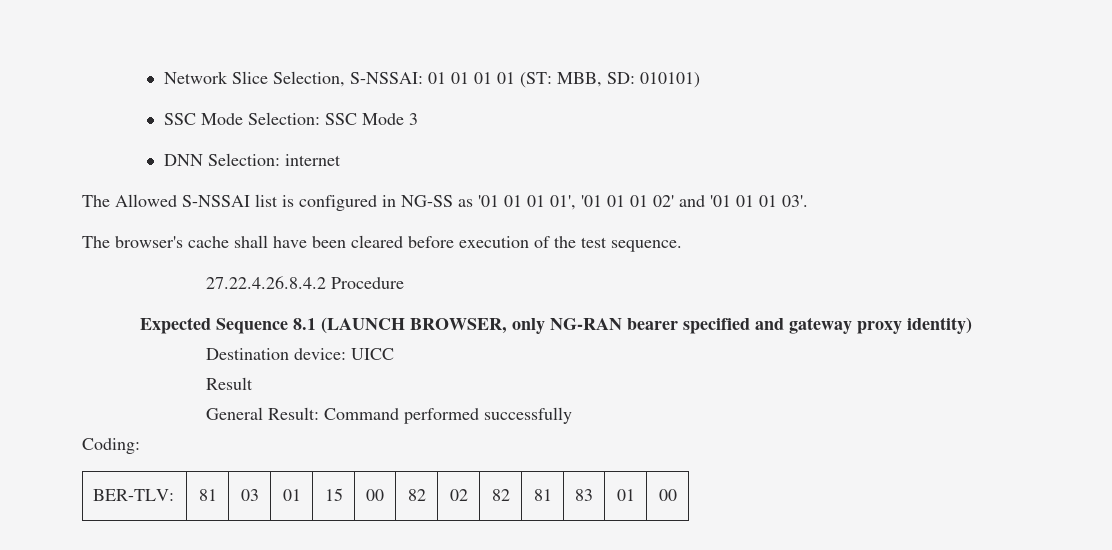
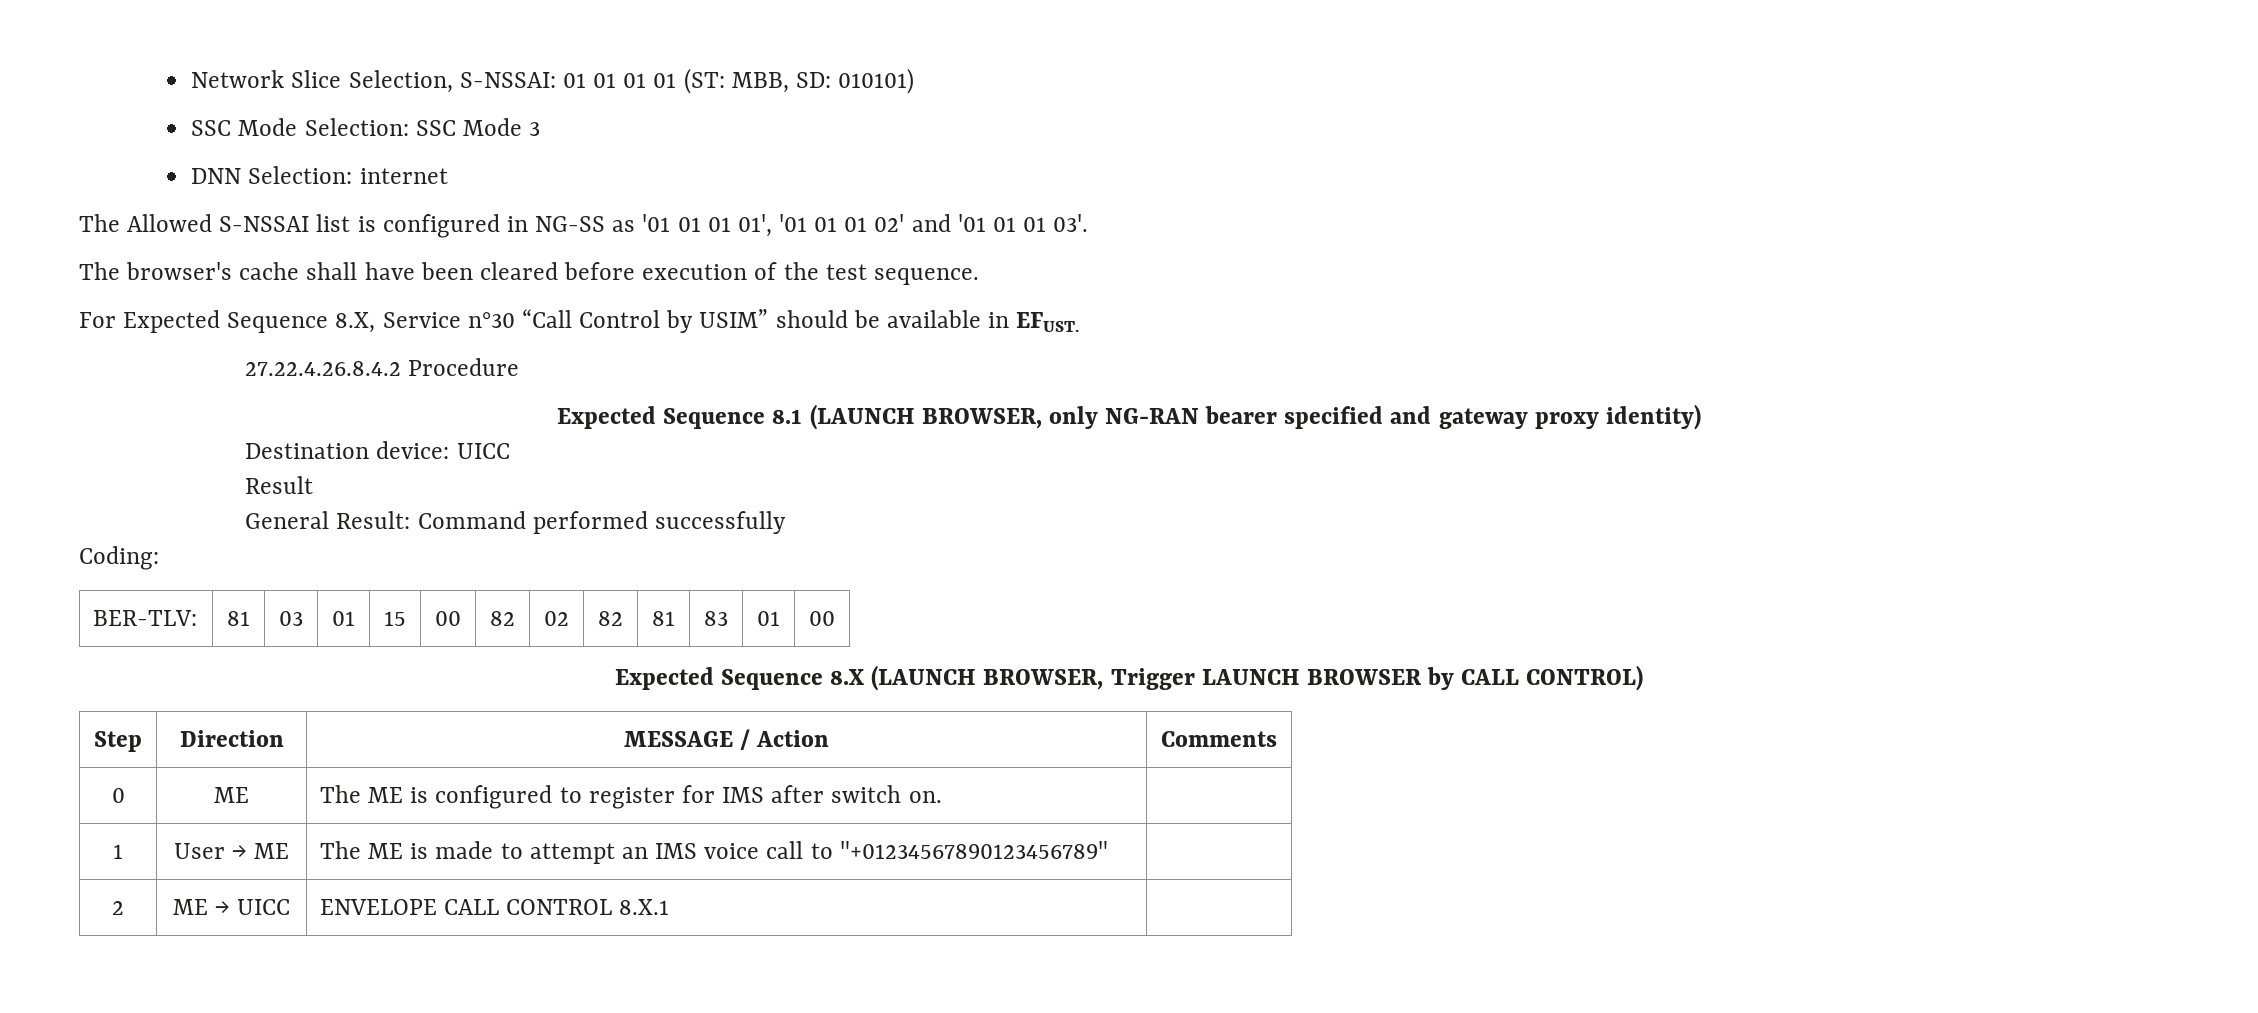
+ For Expected Sequence 8.X, Service n°30 “Call Control by USIM” should be available in EFUST.
+ Expected Sequence 8.X (LAUNCH BROWSER, Trigger LAUNCH BROWSER by CALL CONTROL)
+ Step | Direction | MESSAGE / Action | Comments
+ 0 | ME | The ME is configured to register for IMS after switch on. |
+ 1 | User → ME | The ME is made to attempt an IMS voice call to "+01234567890123456789" |
+ 2 | ME → UICC | ENVELOPE CALL CONTROL 8.X.1 |

